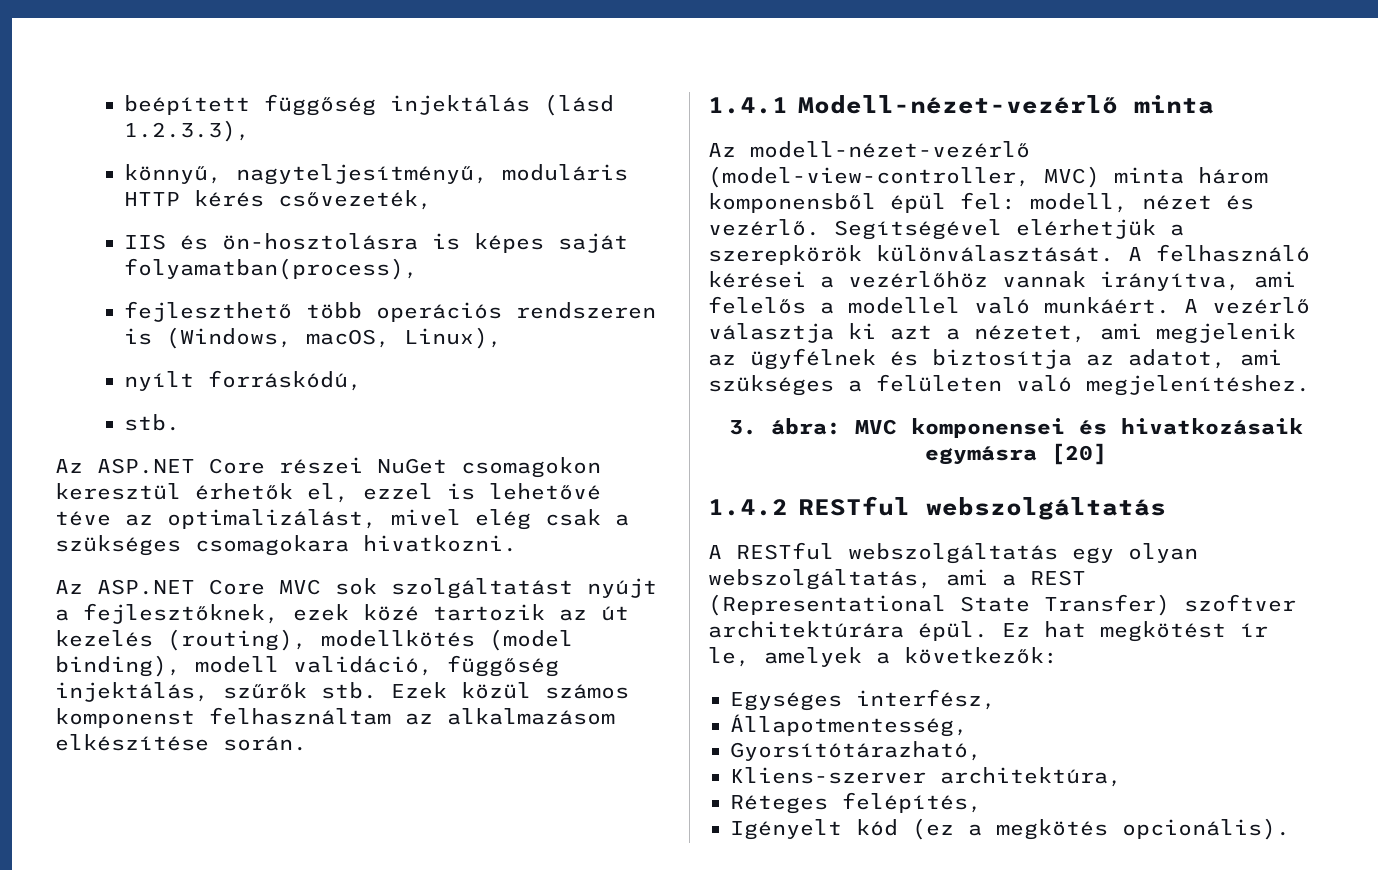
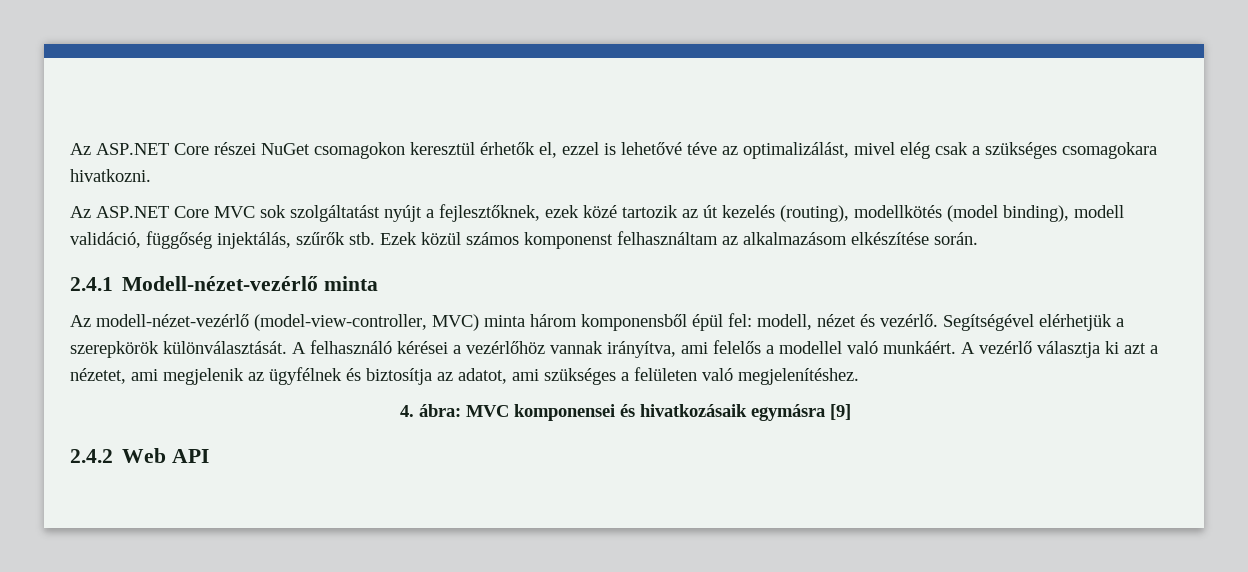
- beépített függőség injektálás (lásd 1.2.3.3),
- könnyű, nagyteljesítményű, moduláris HTTP kérés csővezeték,
- IIS és ön-hosztolásra is képes saját folyamatban(process),
- fejleszthető több operációs rendszeren is (Windows, macOS, Linux),
- nyílt forráskódú,
- stb.
- 1.4.1 Modell-nézet-vezérlő minta
+ 2.4.1 Modell-nézet-vezérlő minta
- 3. ábra: MVC komponensei és hivatkozásaik egymásra [20]
- 1.4.2 RESTful webszolgáltatás
- A RESTful webszolgáltatás egy olyan webszolgáltatás, ami a REST (Representational State Transfer) szoftver architektúrára épül. Ez hat megkötést ír le, amelyek a következők:
- Egységes interfész,
- Állapotmentesség,
- Gyorsítótárazható,
- Kliens-szerver architektúra,
- Réteges felépítés,
- Igényelt kód (ez a megkötés opcionális).
+ 4. ábra: MVC komponensei és hivatkozásaik egymásra [9]
+ 2.4.2 Web API

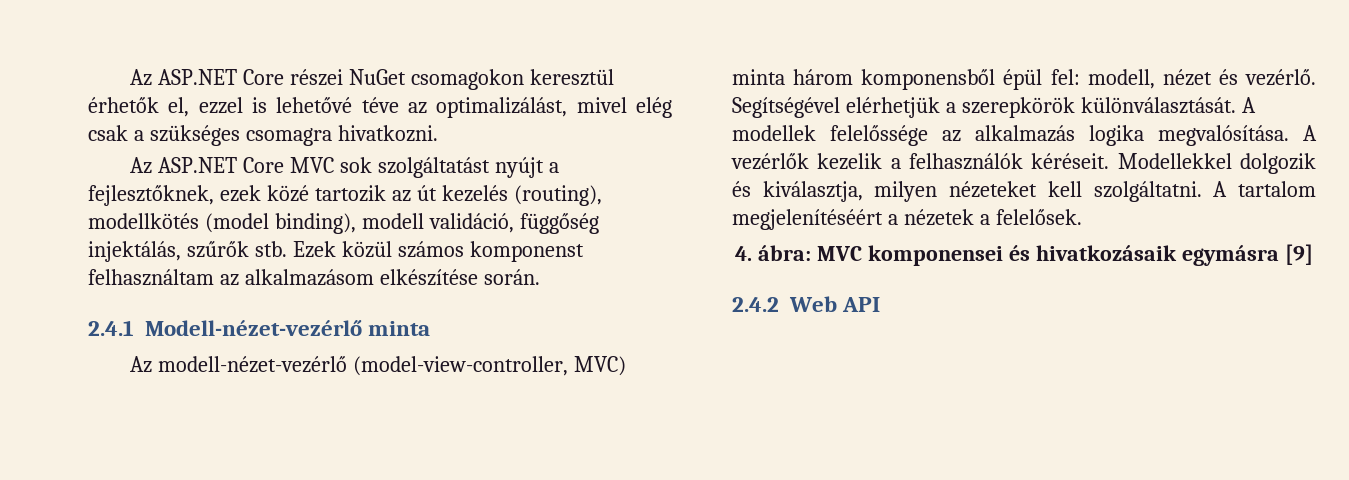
- Az ASP.NET Core részei NuGet csomagokon keresztül érhetők el, ezzel is lehetővé téve az optimalizálást, mivel elég csak a szükséges csomagokara hivatkozni.
+ Az ASP.NET Core részei NuGet csomagokon keresztül érhetők el, ezzel is lehetővé téve az optimalizálást, mivel elég csak a szükséges csomagra hivatkozni.
- A felhasználó kérései a vezérlőhöz vannak irányítva, ami felelős a modellel való munkáért. A vezérlő választja ki azt a nézetet, ami megjelenik az ügyfélnek és biztosítja az adatot, ami szükséges a felületen való megjelenítéshez.
+ A modellek felelőssége az alkalmazás logika megvalósítása. A vezérlők kezelik a felhasználók kéréseit. Modellekkel dolgozik és kiválasztja, milyen nézeteket kell szolgáltatni. A tartalom megjelenítéséért a nézetek a felelősek.

